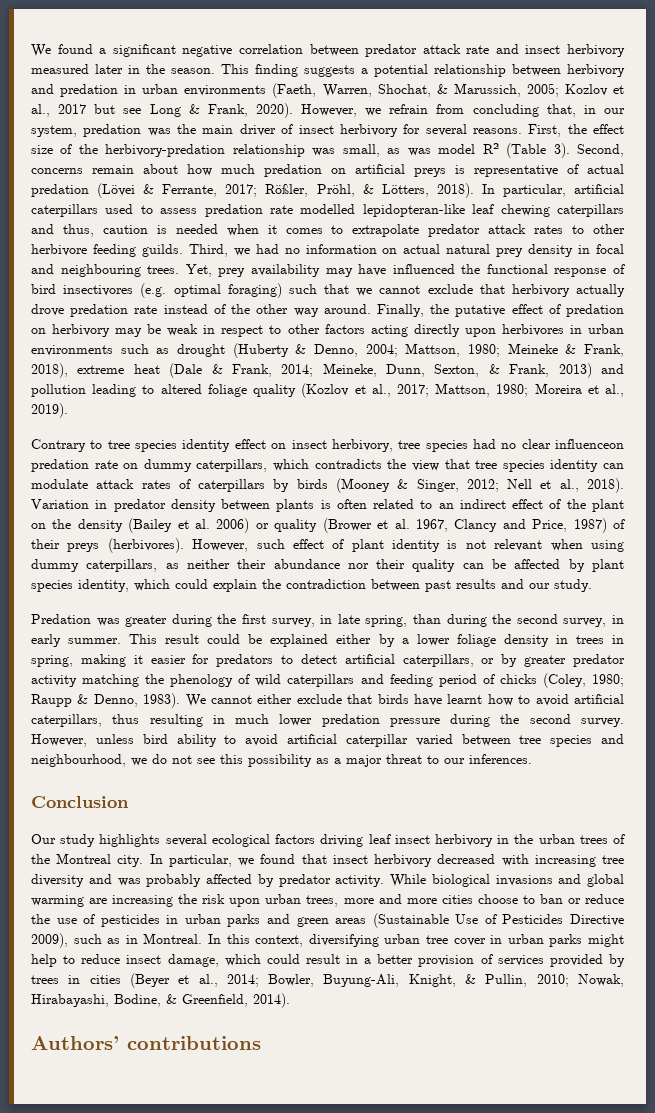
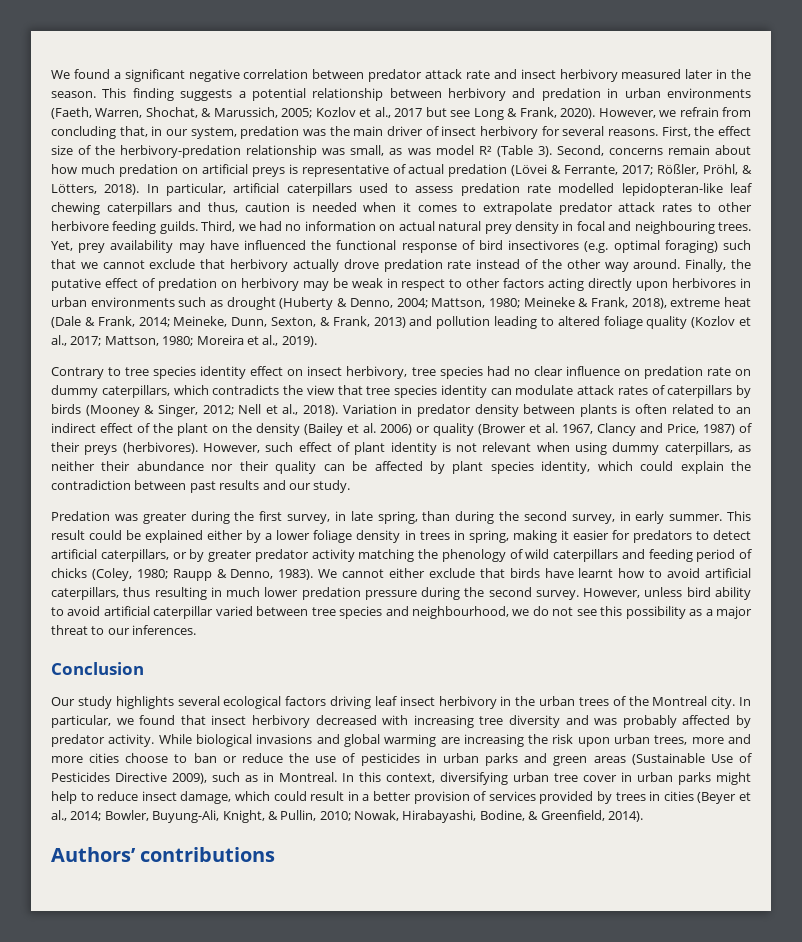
- Contrary to tree species identity effect on insect herbivory, tree species had no clear influenceon predation rate on dummy caterpillars, which contradicts the view that tree species identity can modulate attack rates of caterpillars by birds (Mooney & Singer, 2012; Nell et al., 2018).
+ Contrary to tree species identity effect on insect herbivory, tree species had no clear influence on predation rate on dummy caterpillars, which contradicts the view that tree species identity can modulate attack rates of caterpillars by birds (Mooney & Singer, 2012; Nell et al., 2018).

